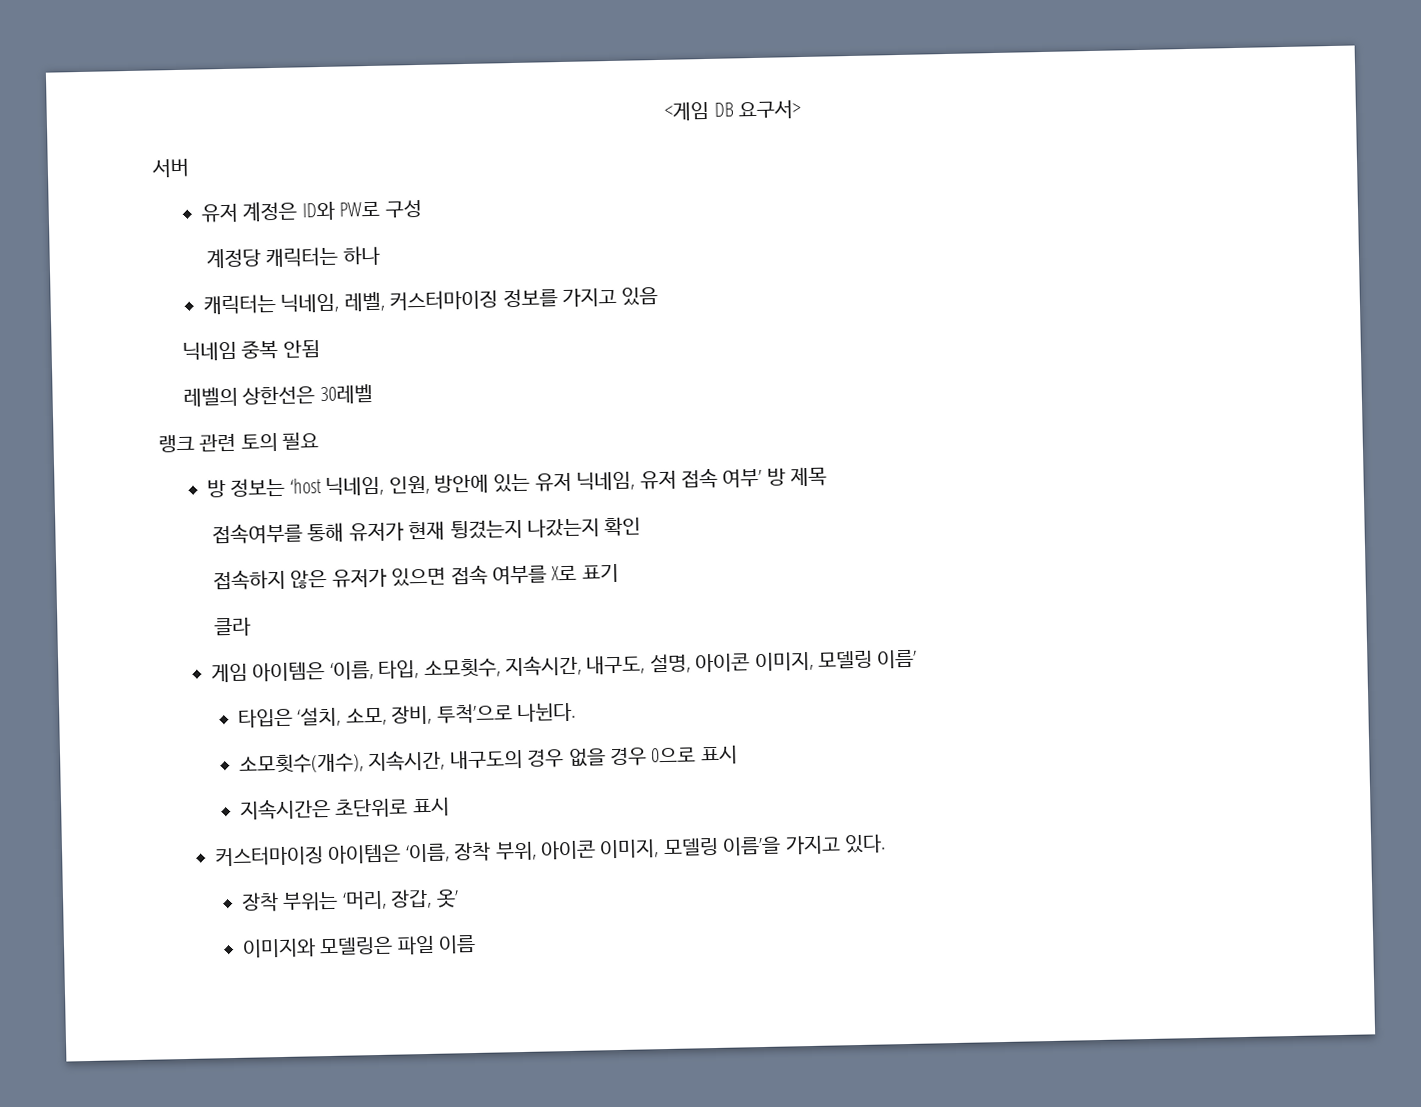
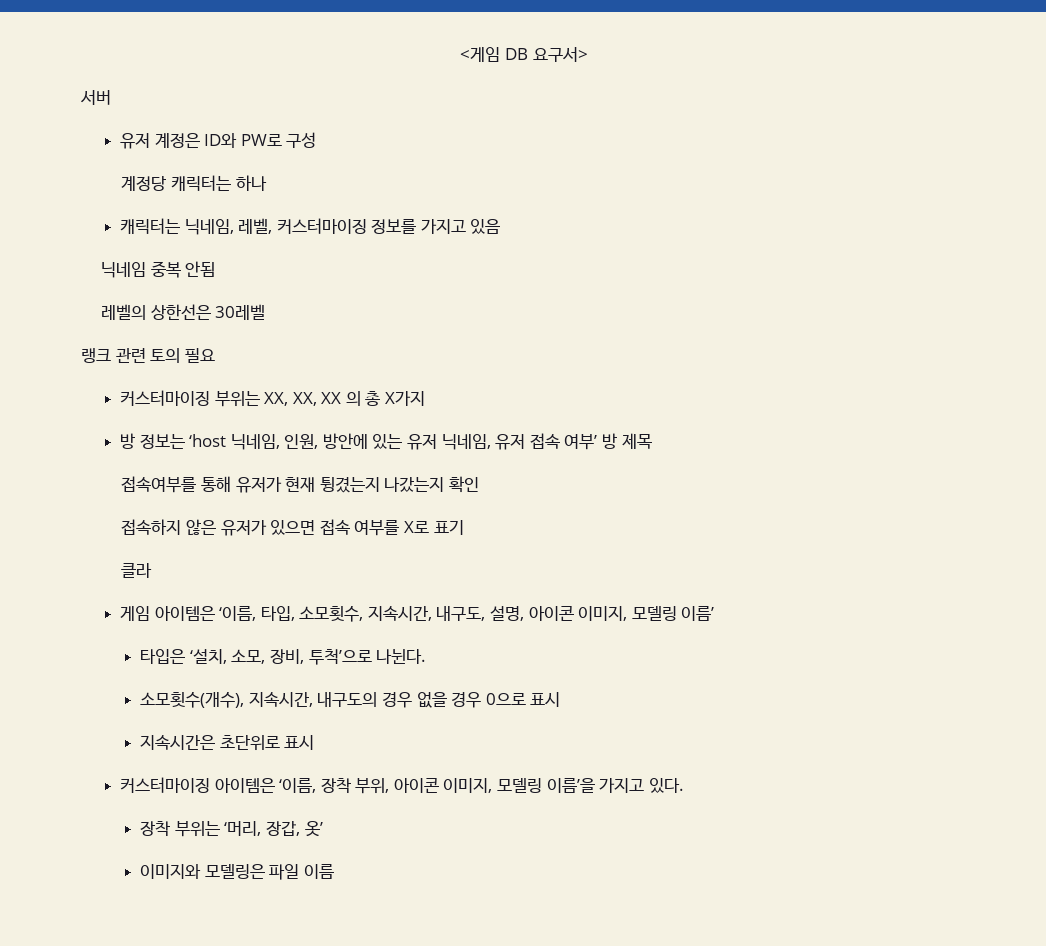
+ 커스터마이징 부위는 XX, XX, XX 의 총 X가지

